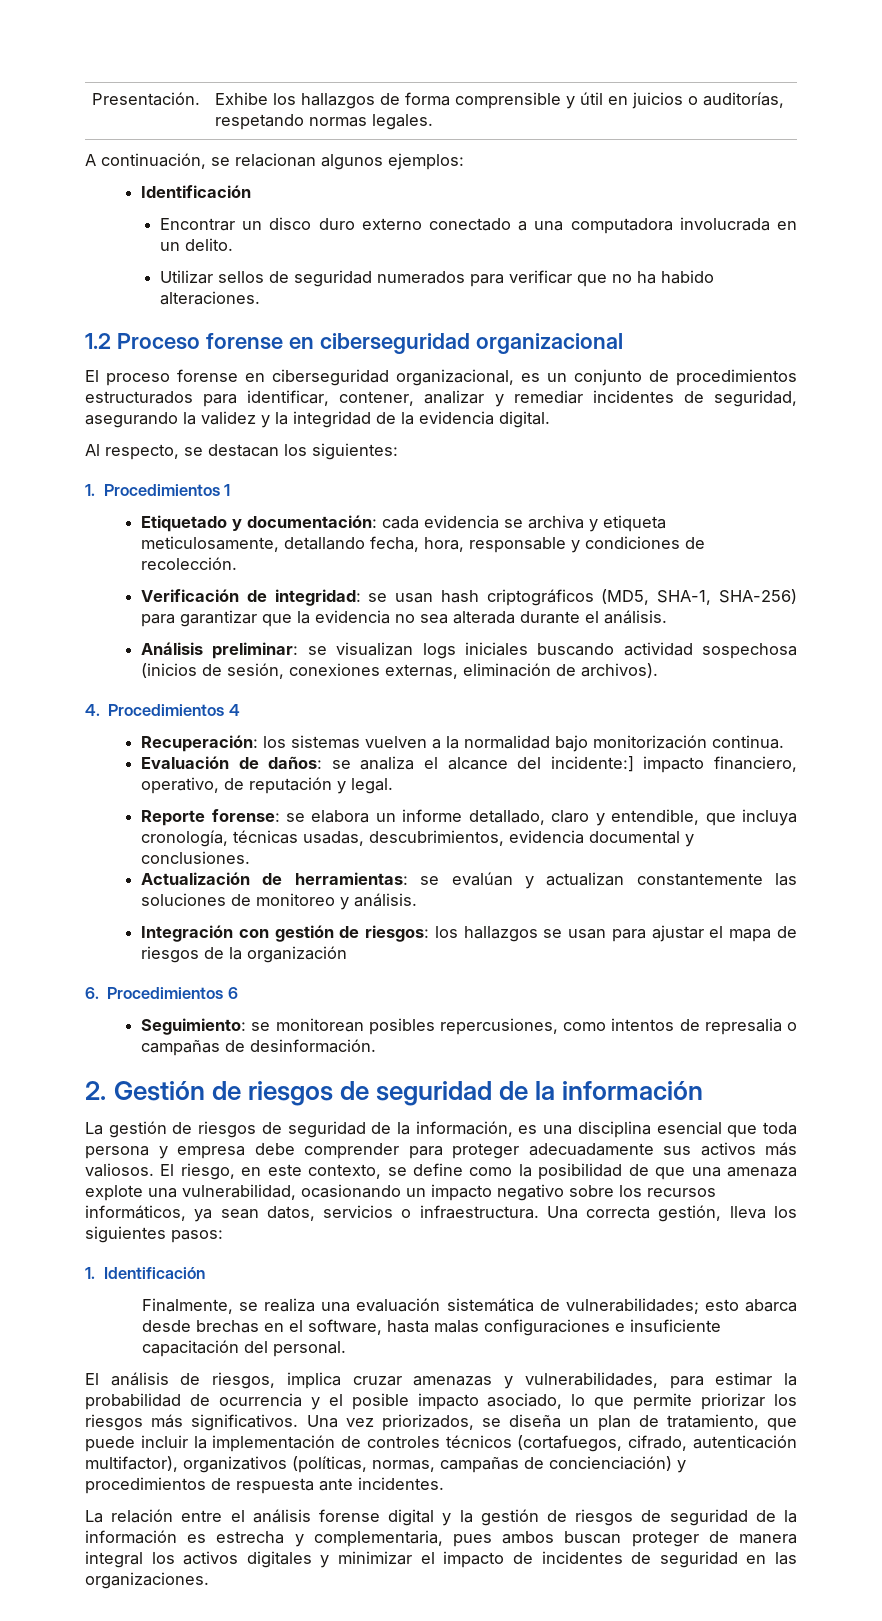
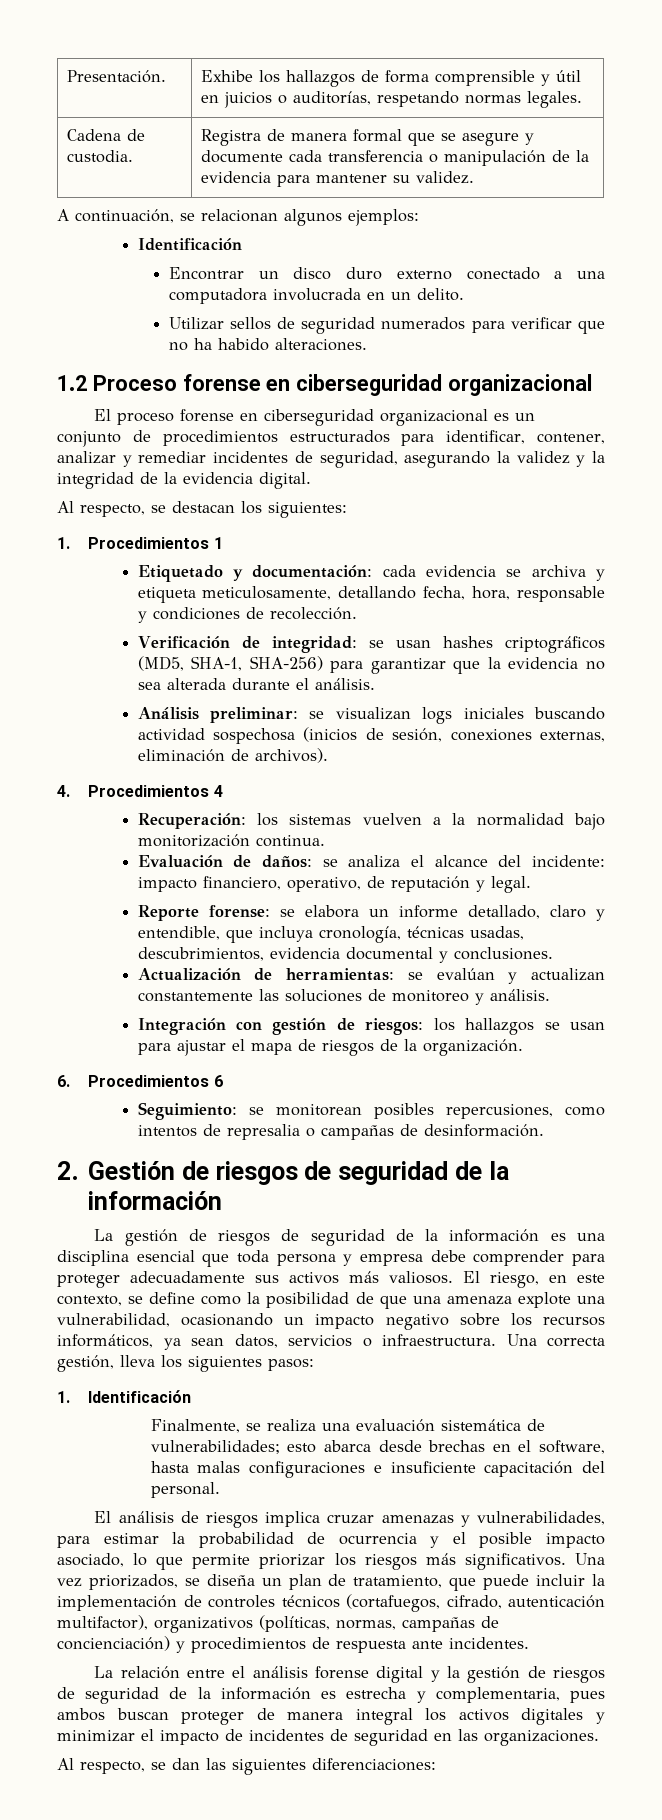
+ Cadena de custodia. | Registra de manera formal que se asegure y documente cada transferencia o manipulación de la evidencia para mantener su validez.
- El proceso forense en ciberseguridad organizacional, es un conjunto de procedimientos estructurados para identificar, contener, analizar y remediar incidentes de seguridad, asegurando la validez y la integridad de la evidencia digital.
+ El proceso forense en ciberseguridad organizacional es un conjunto de procedimientos estructurados para identificar, contener, analizar y remediar incidentes de seguridad, asegurando la validez y la integridad de la evidencia digital.
- Verificación de integridad: se usan hash criptográficos (MD5, SHA-1, SHA-256) para garantizar que la evidencia no sea alterada durante el análisis.
+ Verificación de integridad: se usan hashes criptográficos (MD5, SHA-1, SHA-256) para garantizar que la evidencia no sea alterada durante el análisis.
- Evaluación de daños: se analiza el alcance del incidente:] impacto financiero, operativo, de reputación y legal.
+ Evaluación de daños: se analiza el alcance del incidente: impacto financiero, operativo, de reputación y legal.
- Integración con gestión de riesgos: los hallazgos se usan para ajustar el mapa de riesgos de la organización
+ Integración con gestión de riesgos: los hallazgos se usan para ajustar el mapa de riesgos de la organización.
- La gestión de riesgos de seguridad de la información, es una disciplina esencial que toda persona y empresa debe comprender para proteger adecuadamente sus activos más valiosos.
+ La gestión de riesgos de seguridad de la información es una disciplina esencial que toda persona y empresa debe comprender para proteger adecuadamente sus activos más valiosos.
- El análisis de riesgos, implica cruzar amenazas y vulnerabilidades, para estimar la probabilidad de ocurrencia y el posible impacto asociado, lo que permite priorizar los riesgos más significativos.
+ El análisis de riesgos implica cruzar amenazas y vulnerabilidades, para estimar la probabilidad de ocurrencia y el posible impacto asociado, lo que permite priorizar los riesgos más significativos.
+ Al respecto, se dan las siguientes diferenciaciones:

